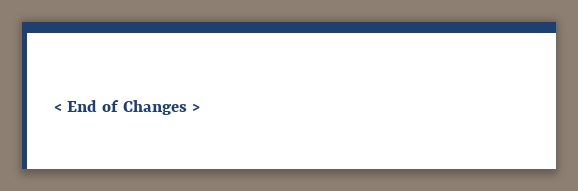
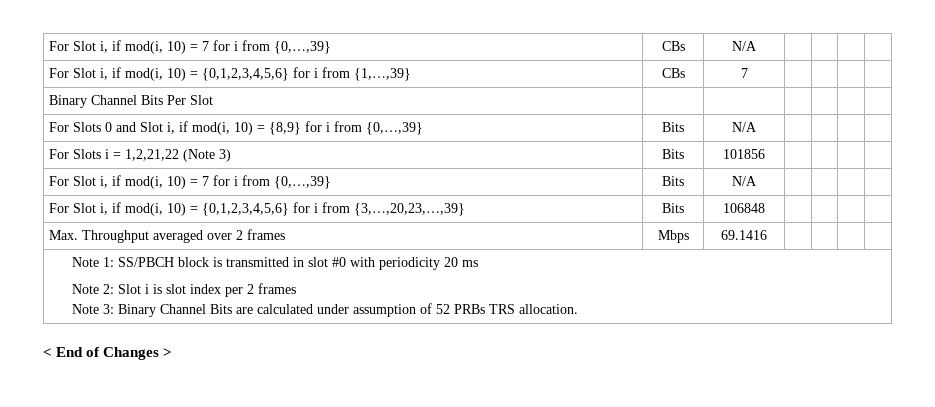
+ For Slot i, if mod(i, 10) = 7 for i from {0,…,39} | CBs | N/A | | | |
+ For Slot i, if mod(i, 10) = {0,1,2,3,4,5,6} for i from {1,…,39} | CBs | 7 | | | |
+ Binary Channel Bits Per Slot | | | | | |
+ For Slots 0 and Slot i, if mod(i, 10) = {8,9} for i from {0,…,39} | Bits | N/A | | | |
+ For Slots i = 1,2,21,22 (Note 3) | Bits | 101856 | | | |
+ For Slot i, if mod(i, 10) = 7 for i from {0,…,39} | Bits | N/A | | | |
+ For Slot i, if mod(i, 10) = {0,1,2,3,4,5,6} for i from {3,…,20,23,…,39} | Bits | 106848 | | | |
+ Max. Throughput averaged over 2 frames | Mbps | 69.1416 | | | |
+ Note 1: SS/PBCH block is transmitted in slot #0 with periodicity 20 ms
+ Note 2: Slot i is slot index per 2 frames
+ Note 3: Binary Channel Bits are calculated under assumption of 52 PRBs TRS allocation.

